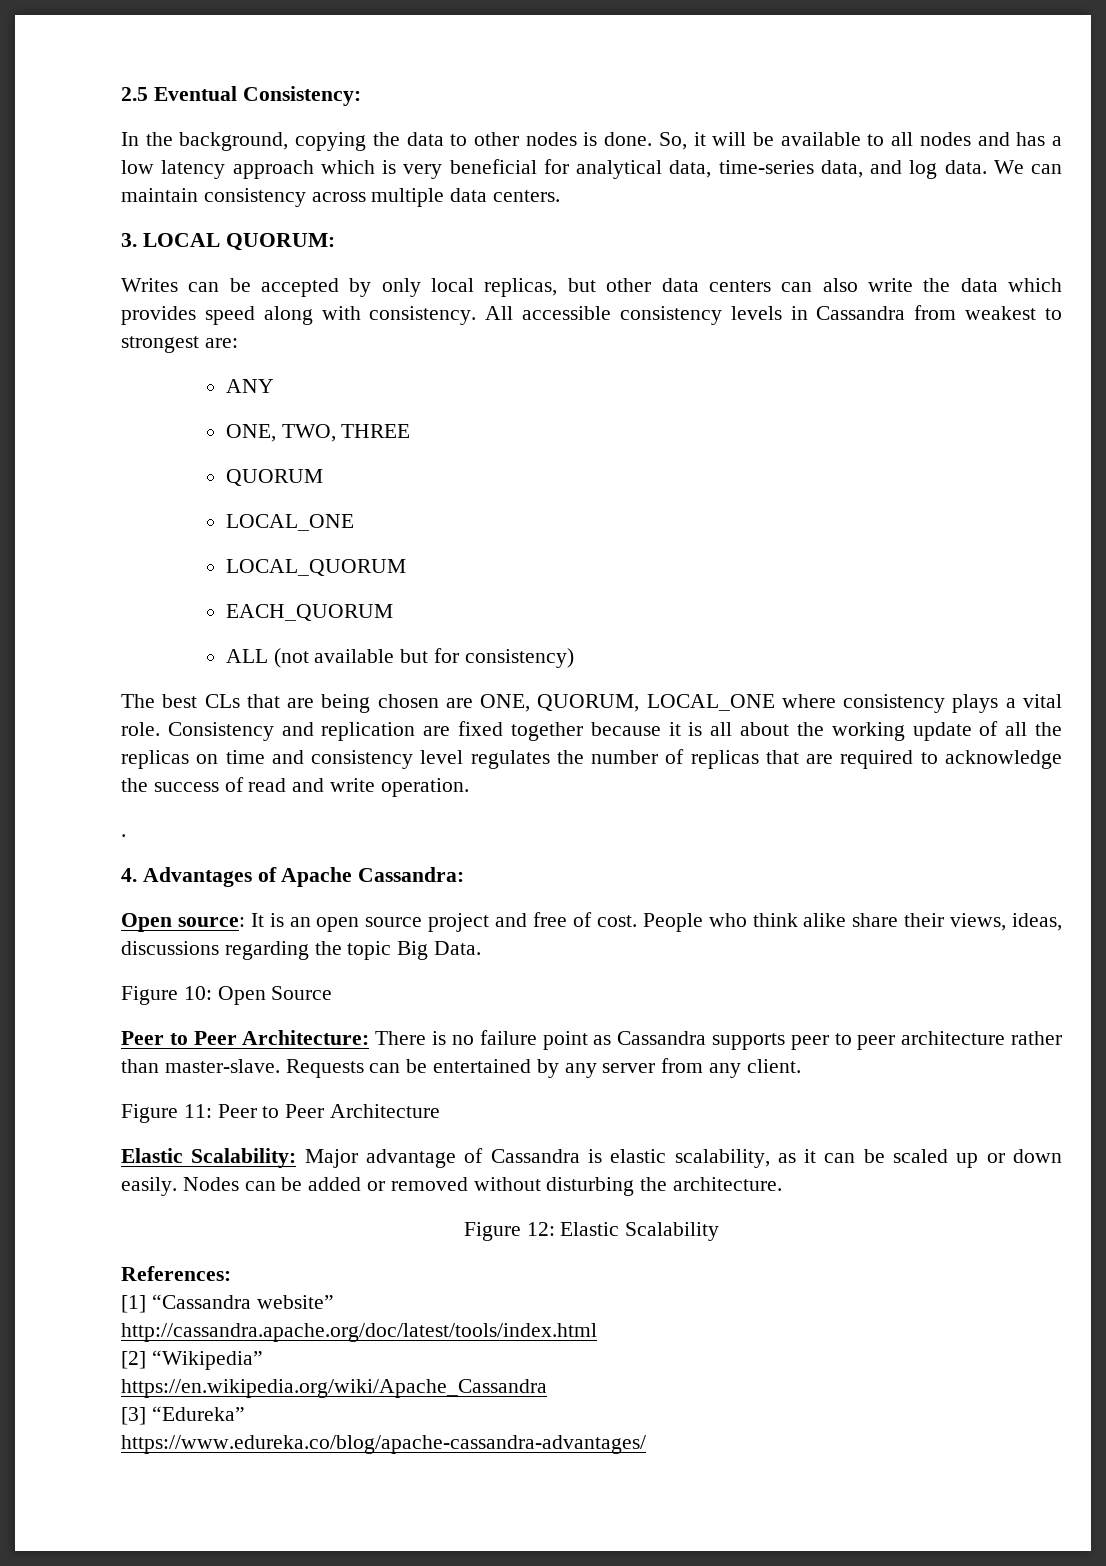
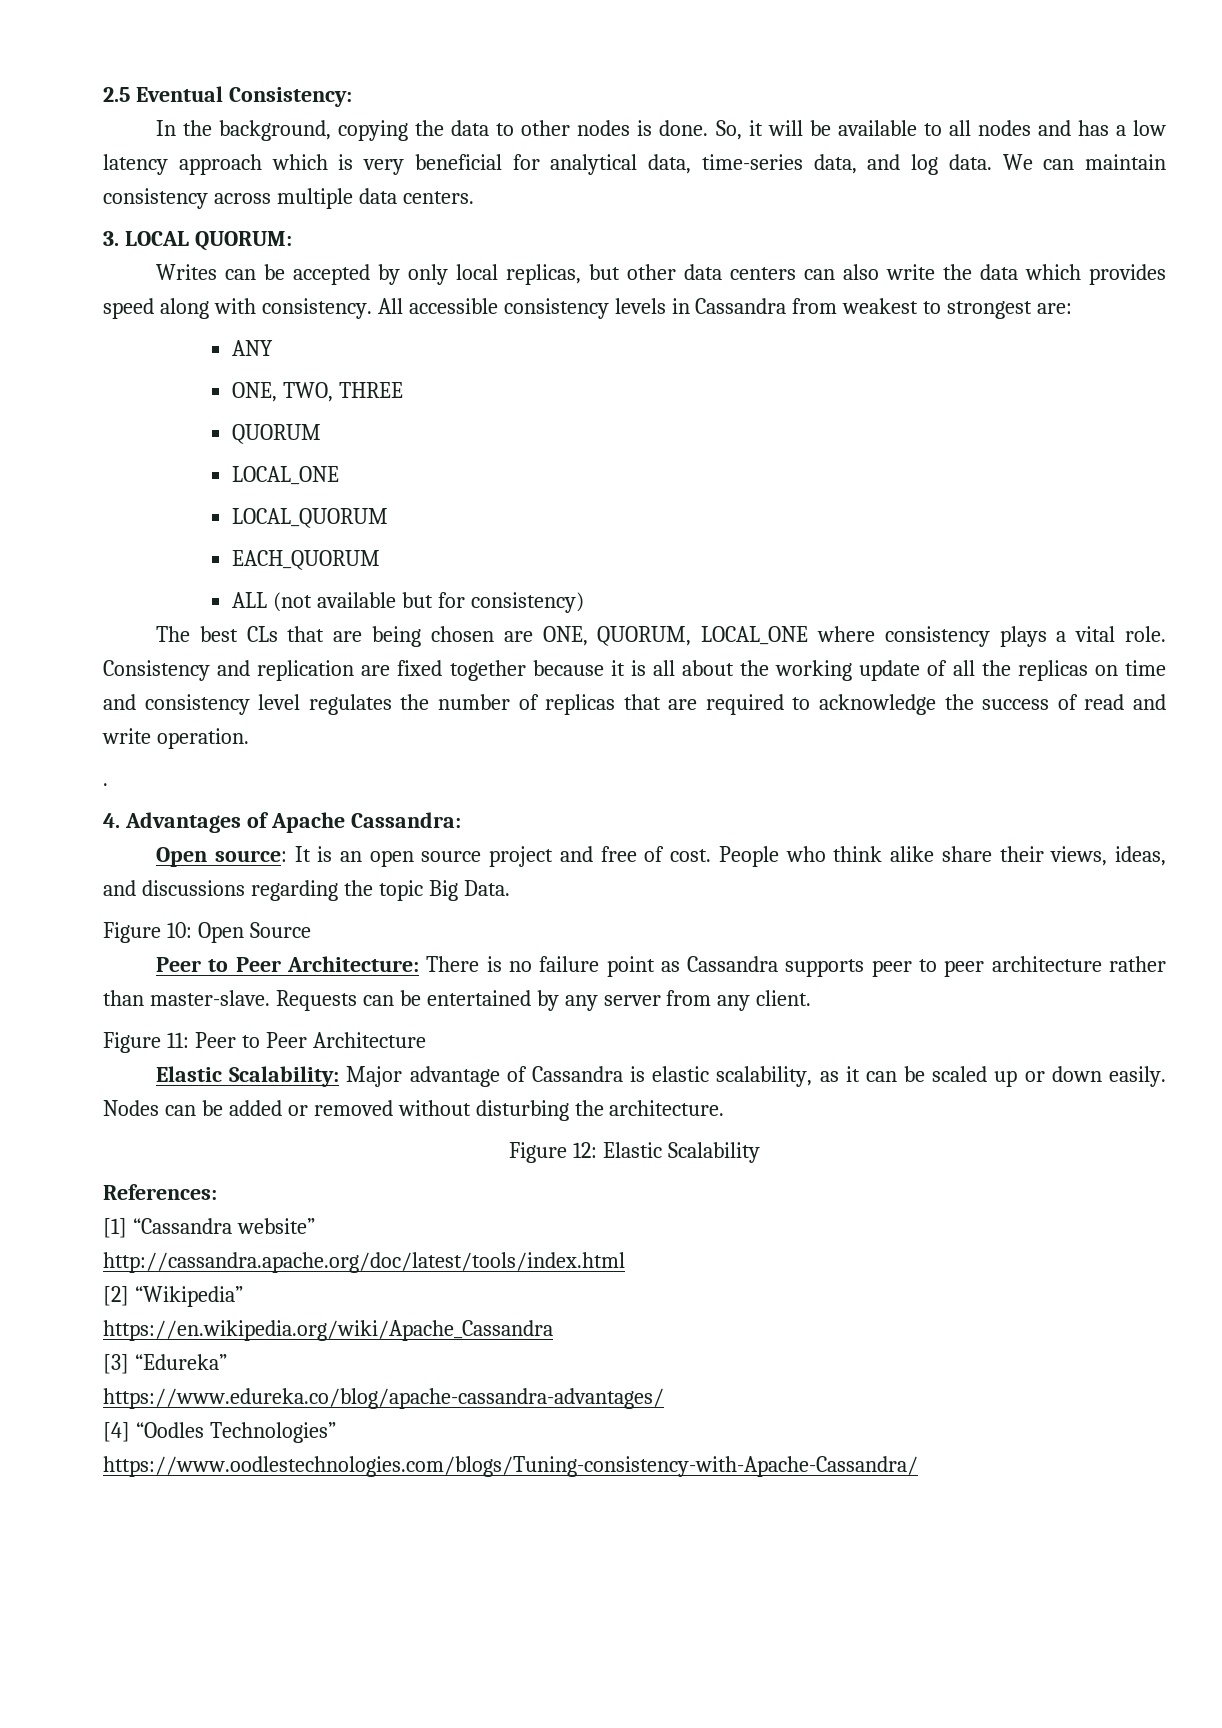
- People who think alike share their views, ideas, discussions regarding the topic Big Data.
+ People who think alike share their views, ideas, and discussions regarding the topic Big Data.
+ [4] “Oodles Technologies”
+ https://www.oodlestechnologies.com/blogs/Tuning-consistency-with-Apache-Cassandra/

